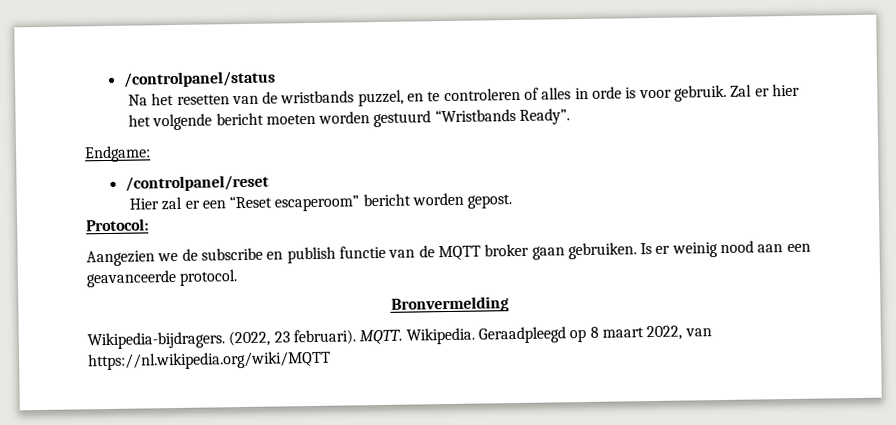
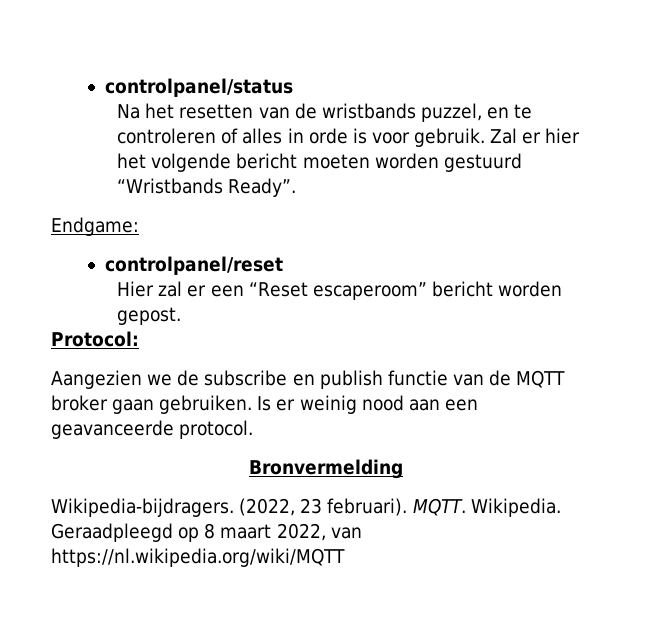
- /controlpanel/status
+ controlpanel/status
- /controlpanel/reset
+ controlpanel/reset

